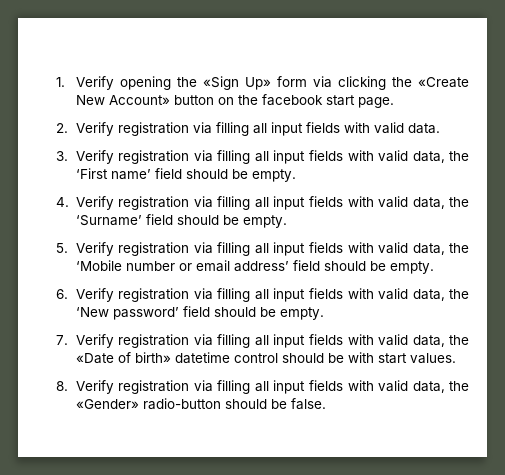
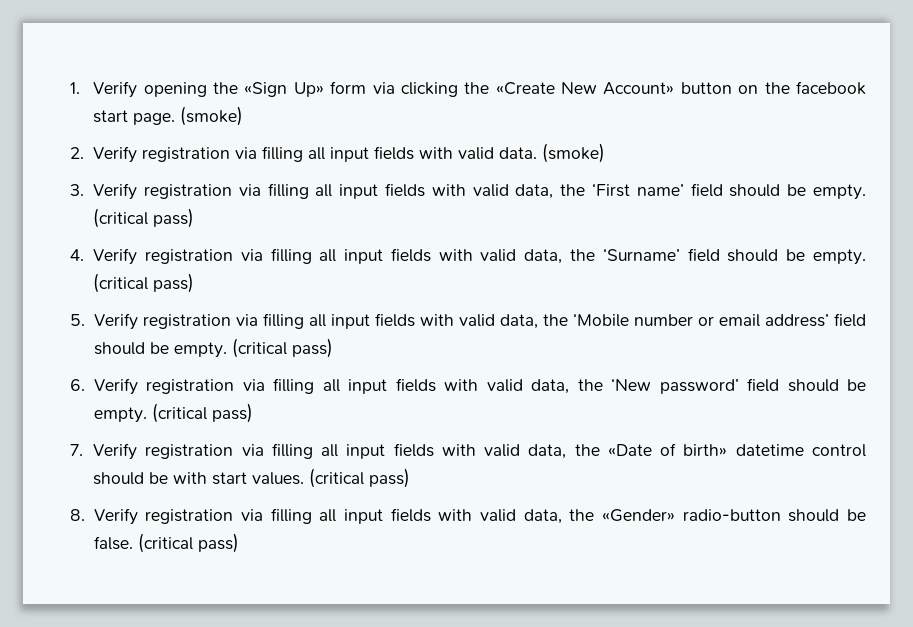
- 1. Verify opening the «Sign Up» form via clicking the «Create New Account» button on the facebook start page.
+ 1. Verify opening the «Sign Up» form via clicking the «Create New Account» button on the facebook start page. (smoke)
- 2. Verify registration via filling all input fields with valid data.
+ 2. Verify registration via filling all input fields with valid data. (smoke)
- 3. Verify registration via filling all input fields with valid data, the ‘First name’ field should be empty.
+ 3. Verify registration via filling all input fields with valid data, the ‘First name’ field should be empty. (critical pass)
- 4. Verify registration via filling all input fields with valid data, the ‘Surname’ field should be empty.
+ 4. Verify registration via filling all input fields with valid data, the ‘Surname’ field should be empty. (critical pass)
- 5. Verify registration via filling all input fields with valid data, the ‘Mobile number or email address’ field should be empty.
+ 5. Verify registration via filling all input fields with valid data, the ‘Mobile number or email address’ field should be empty. (critical pass)
- 6. Verify registration via filling all input fields with valid data, the ‘New password’ field should be empty.
+ 6. Verify registration via filling all input fields with valid data, the ‘New password’ field should be empty. (critical pass)
- 7. Verify registration via filling all input fields with valid data, the «Date of birth» datetime control should be with start values.
+ 7. Verify registration via filling all input fields with valid data, the «Date of birth» datetime control should be with start values. (critical pass)
- 8. Verify registration via filling all input fields with valid data, the «Gender» radio-button should be false.
+ 8. Verify registration via filling all input fields with valid data, the «Gender» radio-button should be false. (critical pass)

